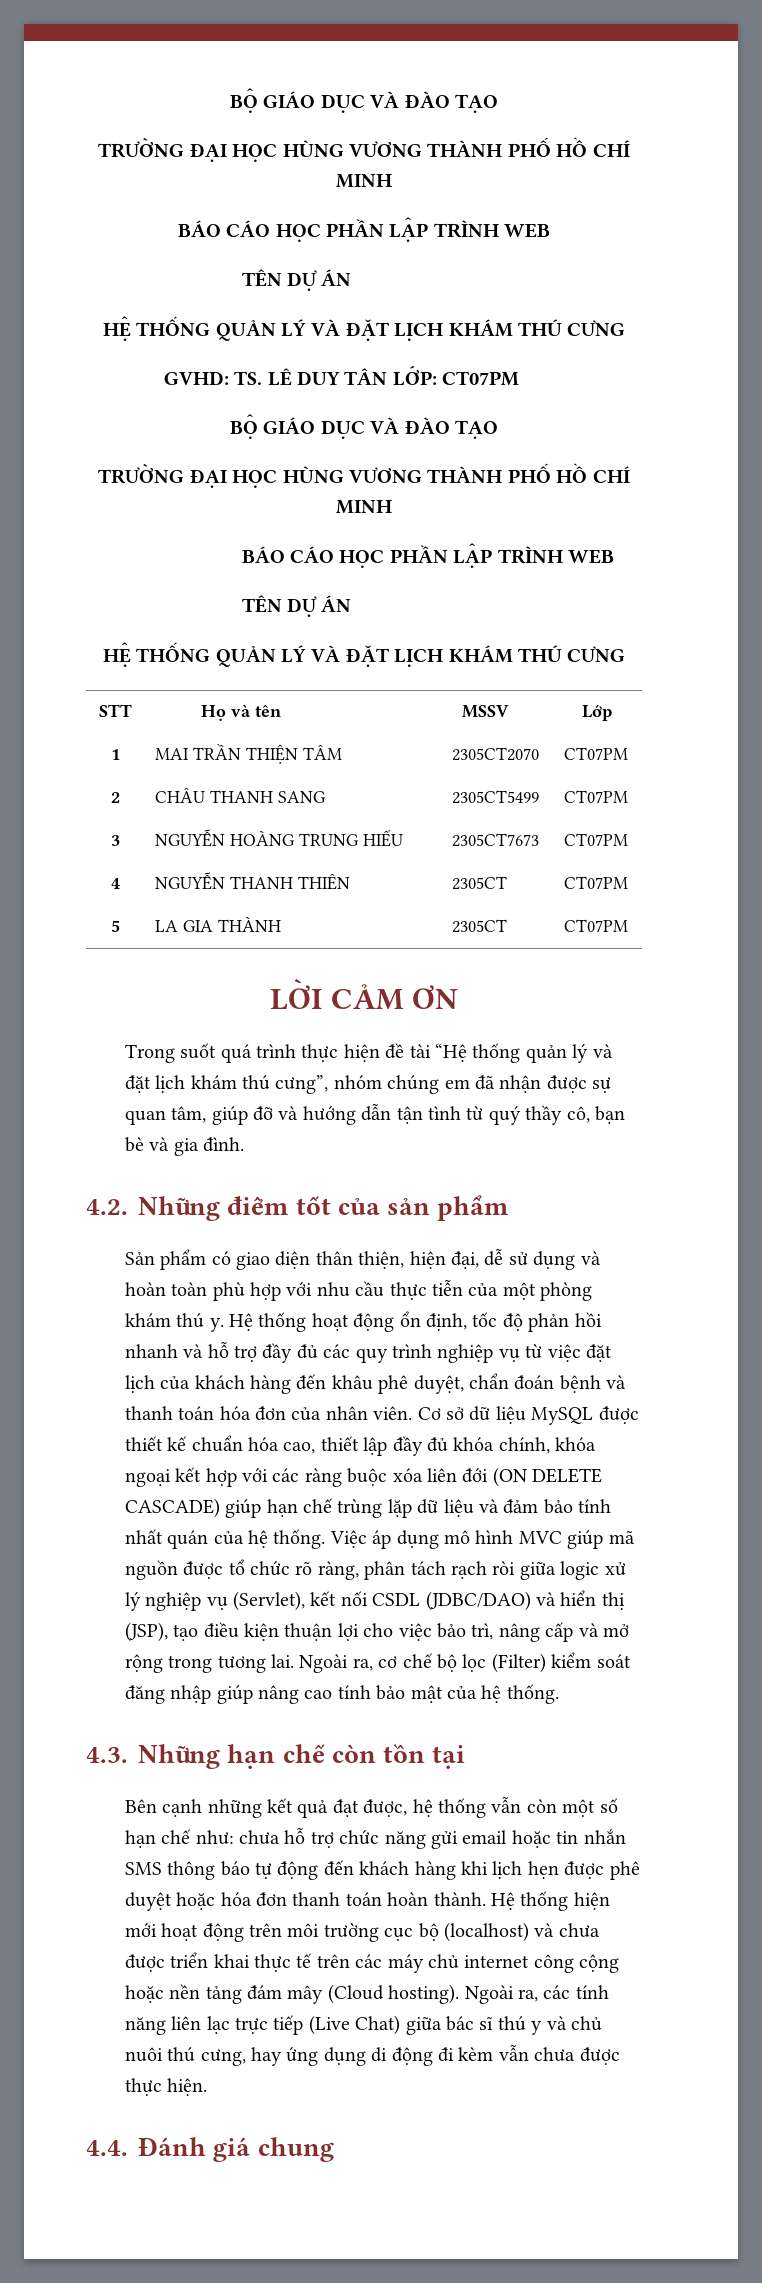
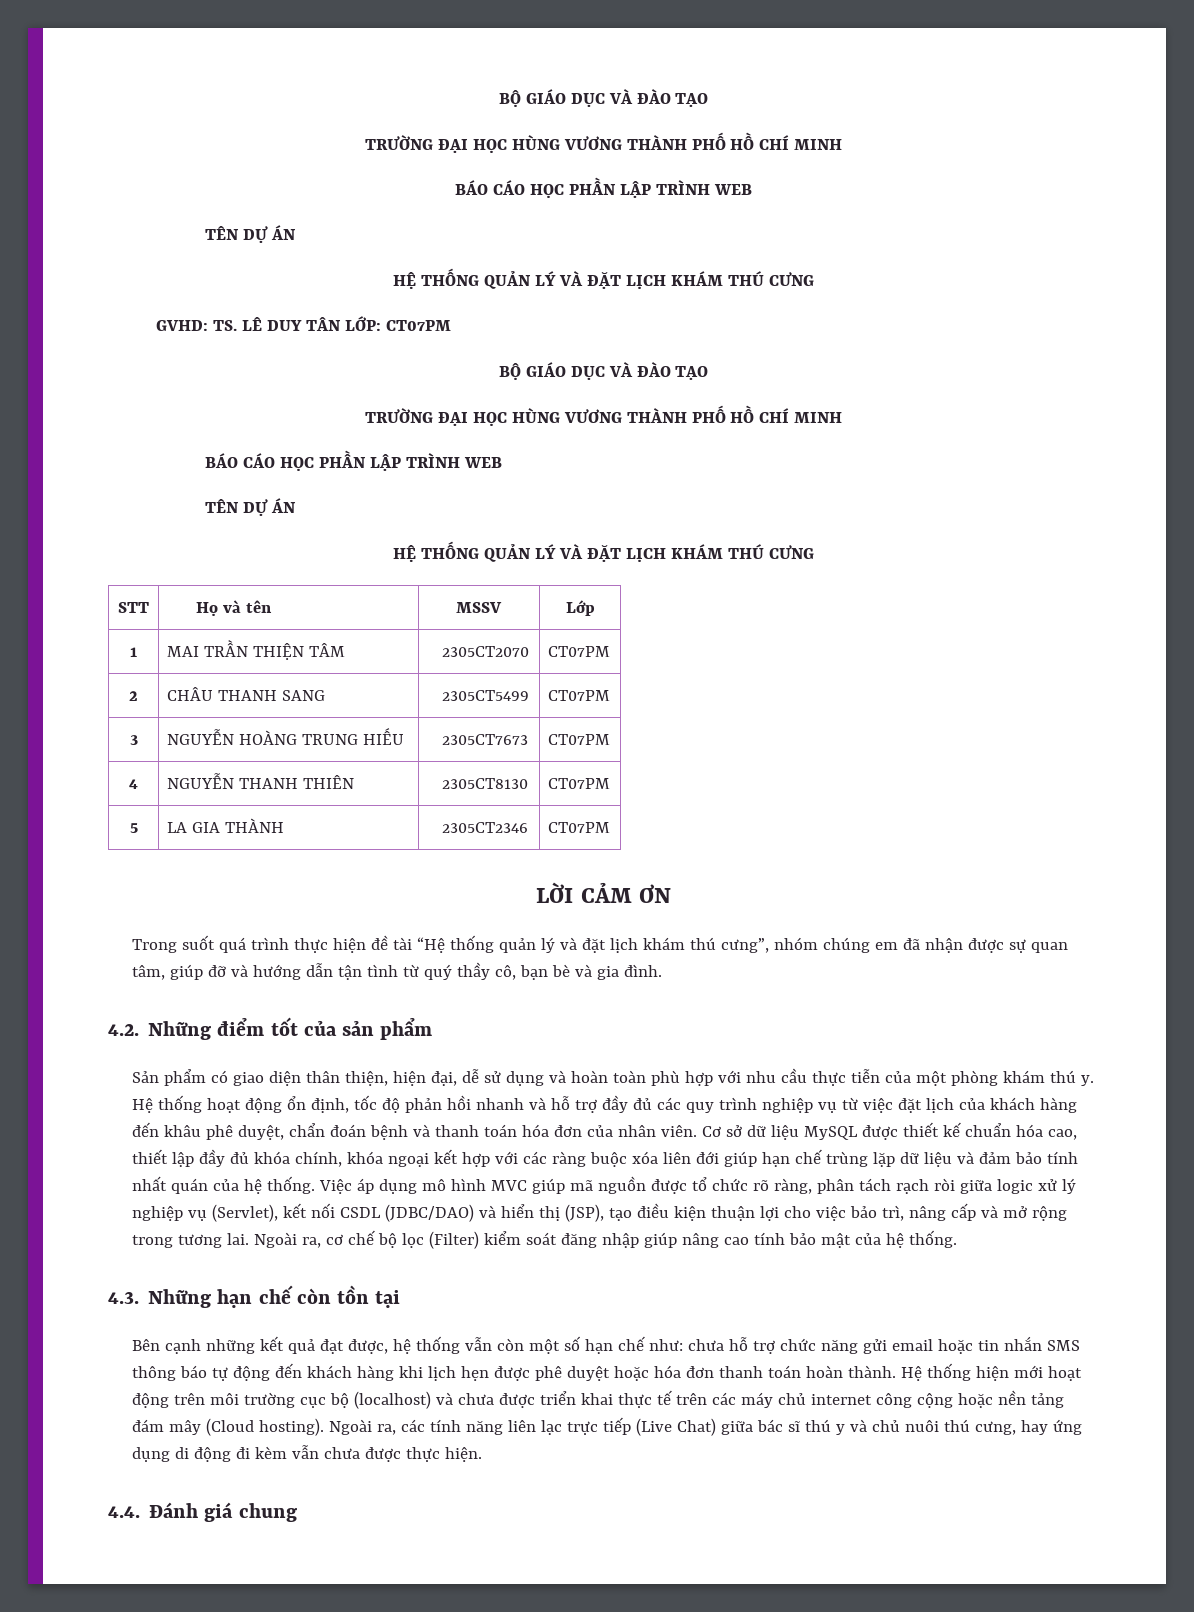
- 4 | NGUYỄN THANH THIÊN | 2305CT | CT07PM
+ 4 | NGUYỄN THANH THIÊN | 2305CT8130 | CT07PM
- 5 | LA GIA THÀNH | 2305CT | CT07PM
+ 5 | LA GIA THÀNH | 2305CT2346 | CT07PM
- Cơ sở dữ liệu MySQL được thiết kế chuẩn hóa cao, thiết lập đầy đủ khóa chính, khóa ngoại kết hợp với các ràng buộc xóa liên đới (ON DELETE CASCADE) giúp hạn chế trùng lặp dữ liệu và đảm bảo tính nhất quán của hệ thống.
+ Cơ sở dữ liệu MySQL được thiết kế chuẩn hóa cao, thiết lập đầy đủ khóa chính, khóa ngoại kết hợp với các ràng buộc xóa liên đới giúp hạn chế trùng lặp dữ liệu và đảm bảo tính nhất quán của hệ thống.

